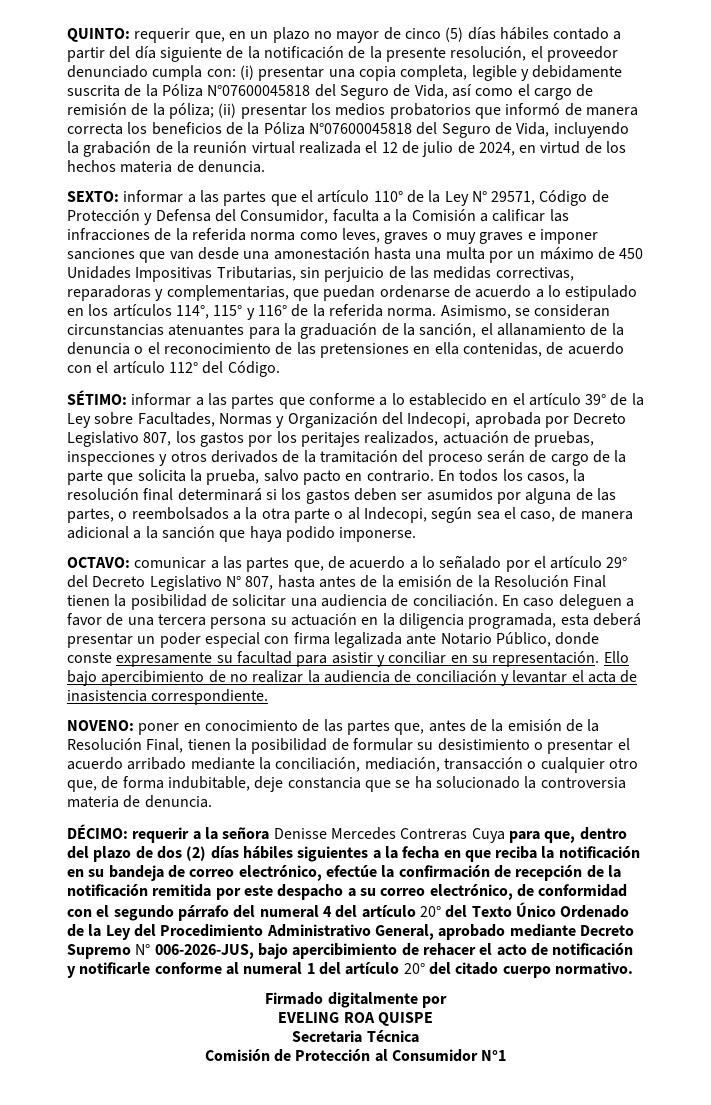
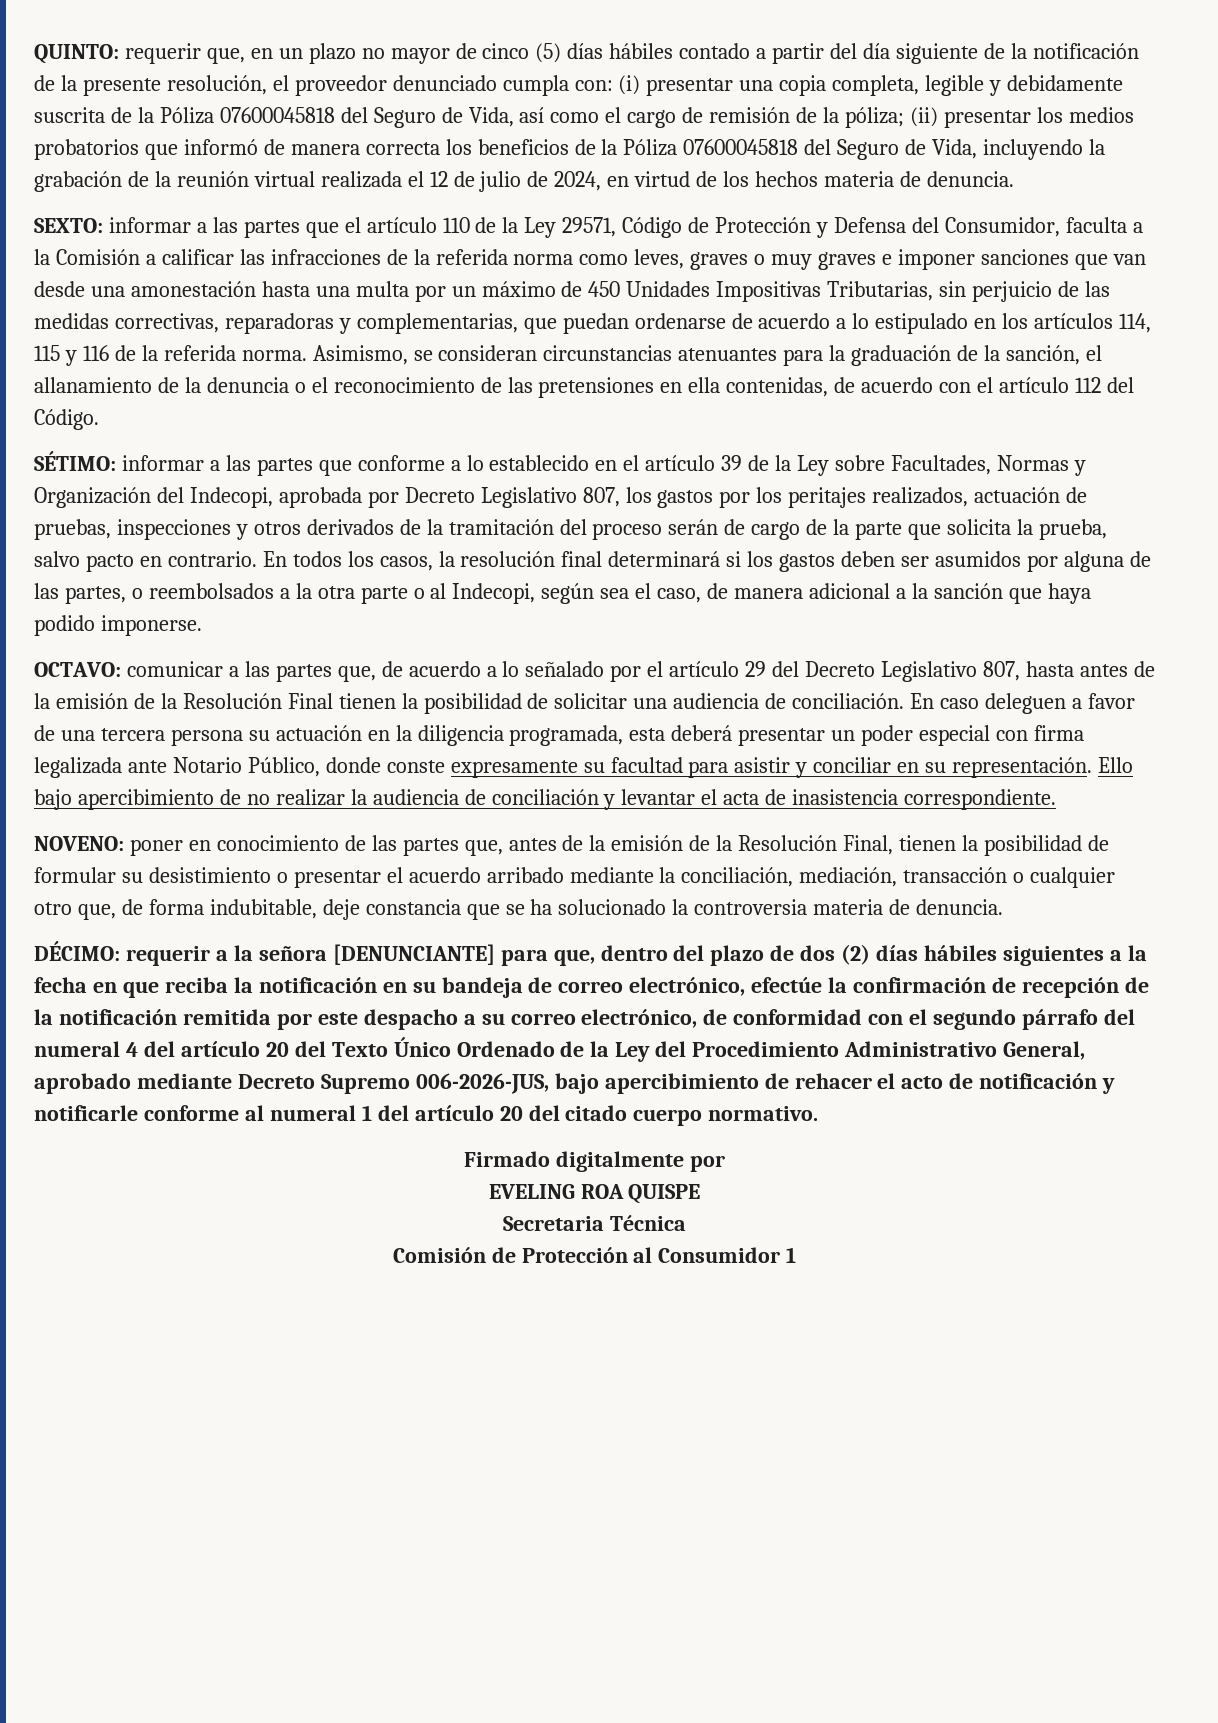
- (i) presentar una copia completa, legible y debidamente suscrita de la Póliza N°07600045818 del Seguro de Vida, así como el cargo de remisión de la póliza;
+ (i) presentar una copia completa, legible y debidamente suscrita de la Póliza 07600045818 del Seguro de Vida, así como el cargo de remisión de la póliza;
- (ii) presentar los medios probatorios que informó de manera correcta los beneficios de la Póliza N°07600045818 del Seguro de Vida, incluyendo la grabación de la reunión virtual realizada el 12 de julio de 2024, en virtud de los hechos materia de denuncia.
+ (ii) presentar los medios probatorios que informó de manera correcta los beneficios de la Póliza 07600045818 del Seguro de Vida, incluyendo la grabación de la reunión virtual realizada el 12 de julio de 2024, en virtud de los hechos materia de denuncia.
- informar a las partes que el artículo 110° de la Ley N° 29571, Código de Protección y Defensa del Consumidor, faculta a la Comisión a calificar las infracciones de la referida norma como leves, graves o muy graves e imponer sanciones que van desde una amonestación hasta una multa por un máximo de 450 Unidades Impositivas Tributarias, sin perjuicio de las medidas correctivas, reparadoras y complementarias, que puedan ordenarse de acuerdo a lo estipulado en los artículos 114°, 115° y 116° de la referida norma.
+ informar a las partes que el artículo 110 de la Ley 29571, Código de Protección y Defensa del Consumidor, faculta a la Comisión a calificar las infracciones de la referida norma como leves, graves o muy graves e imponer sanciones que van desde una amonestación hasta una multa por un máximo de 450 Unidades Impositivas Tributarias, sin perjuicio de las medidas correctivas, reparadoras y complementarias, que puedan ordenarse de acuerdo a lo estipulado en los artículos 114, 115 y 116 de la referida norma.
- Asimismo, se consideran circunstancias atenuantes para la graduación de la sanción, el allanamiento de la denuncia o el reconocimiento de las pretensiones en ella contenidas, de acuerdo con el artículo 112° del Código.
+ Asimismo, se consideran circunstancias atenuantes para la graduación de la sanción, el allanamiento de la denuncia o el reconocimiento de las pretensiones en ella contenidas, de acuerdo con el artículo 112 del Código.
- SÉTIMO: informar a las partes que conforme a lo establecido en el artículo 39° de la Ley sobre Facultades, Normas y Organización del Indecopi, aprobada por Decreto Legislativo 807, los gastos por los peritajes realizados, actuación de pruebas, inspecciones y otros derivados de la tramitación del proceso serán de cargo de la parte que solicita la prueba, salvo pacto en contrario.
+ SÉTIMO: informar a las partes que conforme a lo establecido en el artículo 39 de la Ley sobre Facultades, Normas y Organización del Indecopi, aprobada por Decreto Legislativo 807, los gastos por los peritajes realizados, actuación de pruebas, inspecciones y otros derivados de la tramitación del proceso serán de cargo de la parte que solicita la prueba, salvo pacto en contrario.
- OCTAVO: comunicar a las partes que, de acuerdo a lo señalado por el artículo 29° del Decreto Legislativo N° 807, hasta antes de la emisión de la Resolución Final tienen la posibilidad de solicitar una audiencia de conciliación.
+ OCTAVO: comunicar a las partes que, de acuerdo a lo señalado por el artículo 29 del Decreto Legislativo 807, hasta antes de la emisión de la Resolución Final tienen la posibilidad de solicitar una audiencia de conciliación.
- requerir a la señora Denisse Mercedes Contreras Cuya para que, dentro del plazo de dos (2) días hábiles siguientes a la fecha en que reciba la notificación en su bandeja de correo electrónico, efectúe la confirmación de recepción de la notificación remitida por este despacho a su correo electrónico, de conformidad con el segundo párrafo del numeral 4 del artículo 20° del Texto Único Ordenado de la Ley del Procedimiento Administrativo General, aprobado mediante Decreto Supremo N° 006-2026-JUS, bajo apercibimiento de rehacer el acto de notificación y notificarle conforme al numeral 1 del artículo 20° del citado cuerpo normativo.
+ requerir a la señora [DENUNCIANTE] para que, dentro del plazo de dos (2) días hábiles siguientes a la fecha en que reciba la notificación en su bandeja de correo electrónico, efectúe la confirmación de recepción de la notificación remitida por este despacho a su correo electrónico, de conformidad con el segundo párrafo del numeral 4 del artículo 20 del Texto Único Ordenado de la Ley del Procedimiento Administrativo General, aprobado mediante Decreto Supremo 006-2026-JUS, bajo apercibimiento de rehacer el acto de notificación y notificarle conforme al numeral 1 del artículo 20 del citado cuerpo normativo.
- Comisión de Protección al Consumidor N°1
+ Comisión de Protección al Consumidor 1

